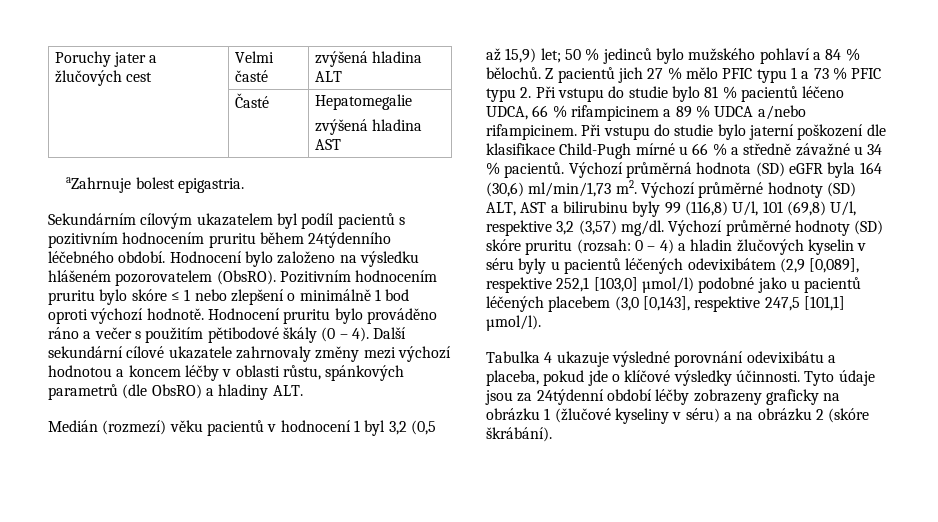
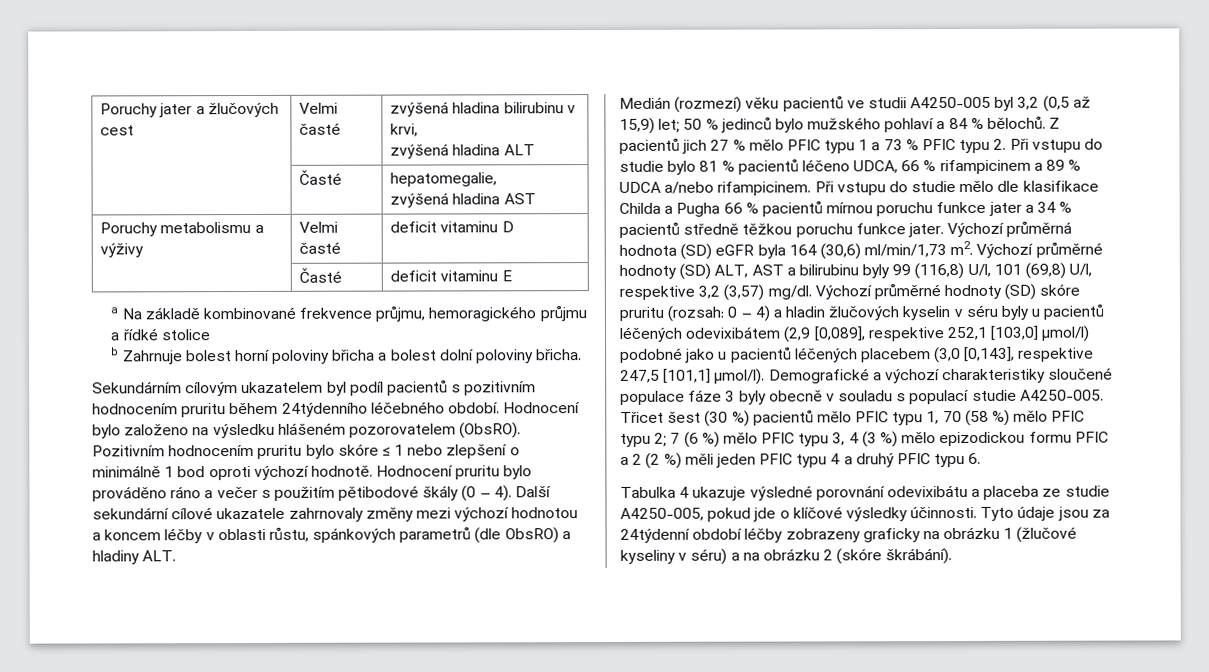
- Poruchy jater a žlučových cest | Velmi časté | zvýšená hladina ALT
+ Poruchy jater a žlučových cest | Velmi časté | zvýšená hladina bilirubinu v krvi,
+ zvýšená hladina ALT
- | Časté | Hepatomegalie
+ | Časté | hepatomegalie,
- aZahrnuje bolest epigastria.
+ Poruchy metabolismu a výživy | Velmi časté | deficit vitaminu D
+ | Časté | deficit vitaminu E
+ a Na základě kombinované frekvence průjmu, hemoragického průjmu a řídké stolice
+ b Zahrnuje bolest horní poloviny břicha a bolest dolní poloviny břicha.
- Medián (rozmezí) věku pacientů v hodnocení 1 byl 3,2 (0,5 až 15,9) let; 50 % jedinců bylo mužského pohlaví a 84 % bělochů.
+ Medián (rozmezí) věku pacientů ve studii A4250-005 byl 3,2 (0,5 až 15,9) let; 50 % jedinců bylo mužského pohlaví a 84 % bělochů.
- Při vstupu do studie bylo jaterní poškození dle klasifikace Child-Pugh mírné u 66 % a středně závažné u 34 % pacientů.
+ Při vstupu do studie mělo dle klasifikace Childa a Pugha 66 % pacientů mírnou poruchu funkce jater a 34 % pacientů středně těžkou poruchu funkce jater.
+ Demografické a výchozí charakteristiky sloučené populace fáze 3 byly obecně v souladu s populací studie A4250-005. Třicet šest (30 %) pacientů mělo PFIC typu 1, 70 (58 %) mělo PFIC typu 2; 7 (6 %) mělo PFIC typu 3, 4 (3 %) mělo epizodickou formu PFIC a 2 (2 %) měli jeden PFIC typu 4 a druhý PFIC typu 6.
- Tabulka 4 ukazuje výsledné porovnání odevixibátu a placeba, pokud jde o klíčové výsledky účinnosti.
+ Tabulka 4 ukazuje výsledné porovnání odevixibátu a placeba ze studie A4250-005, pokud jde o klíčové výsledky účinnosti.

